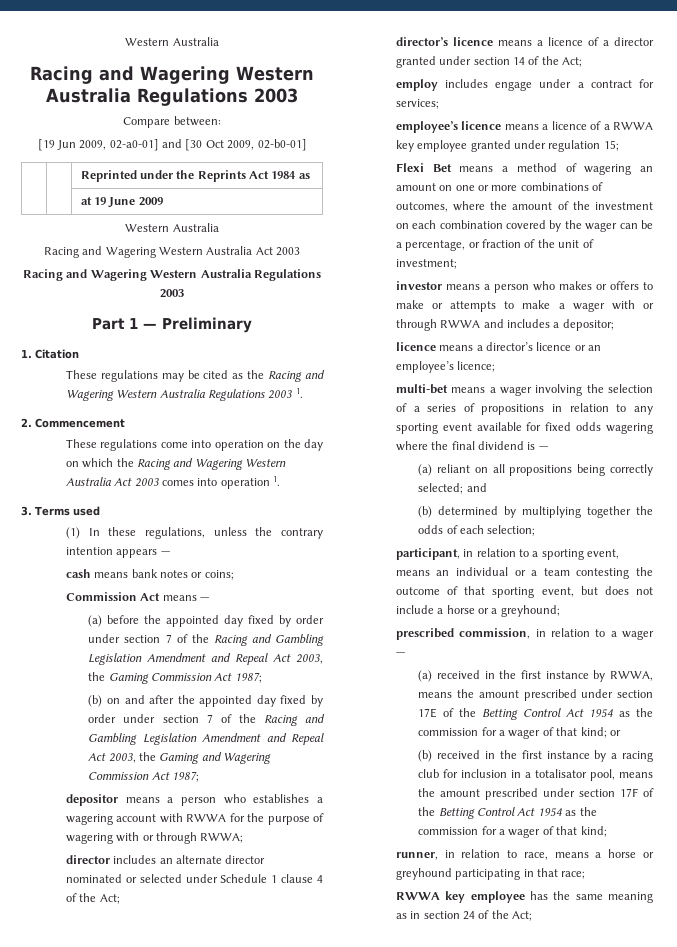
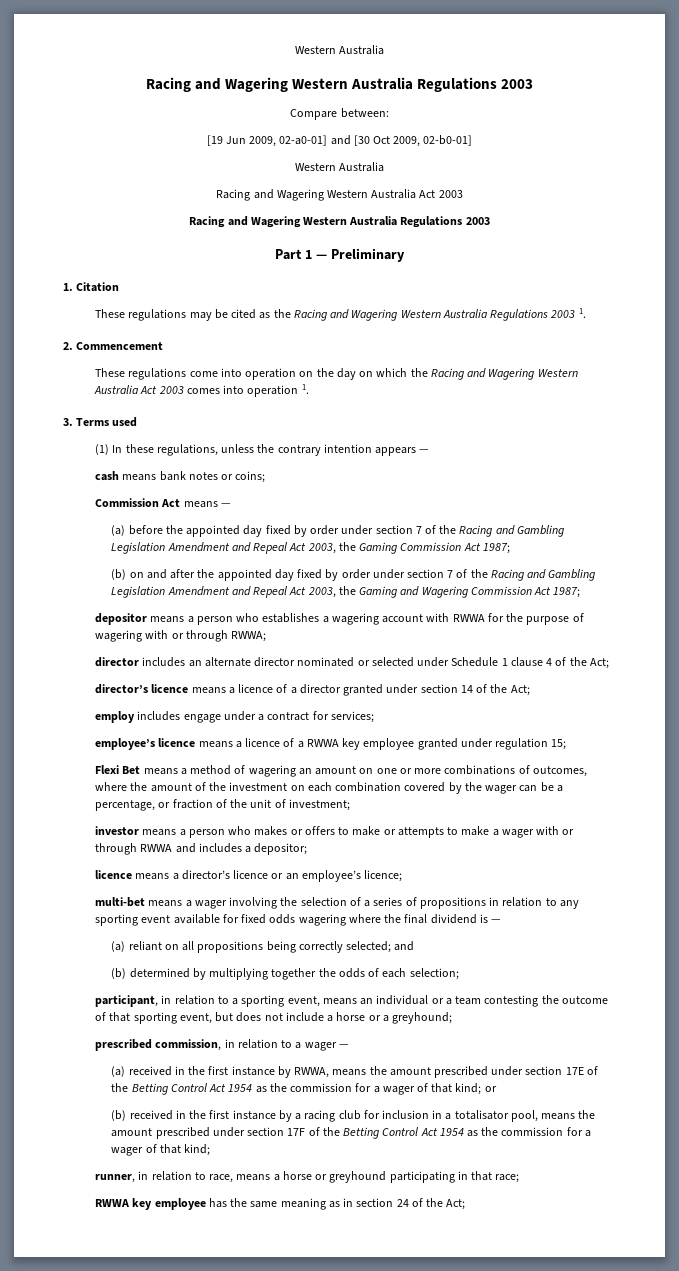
- | | Reprinted under the Reprints Act 1984 as
- | | at 19 June 2009

